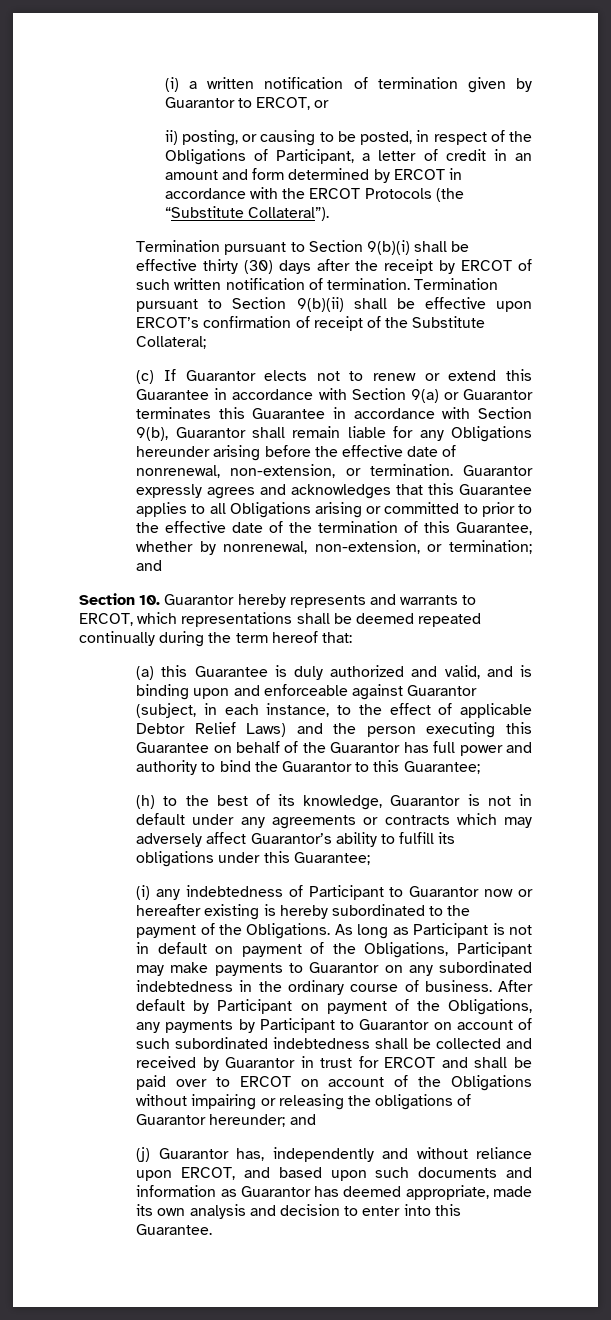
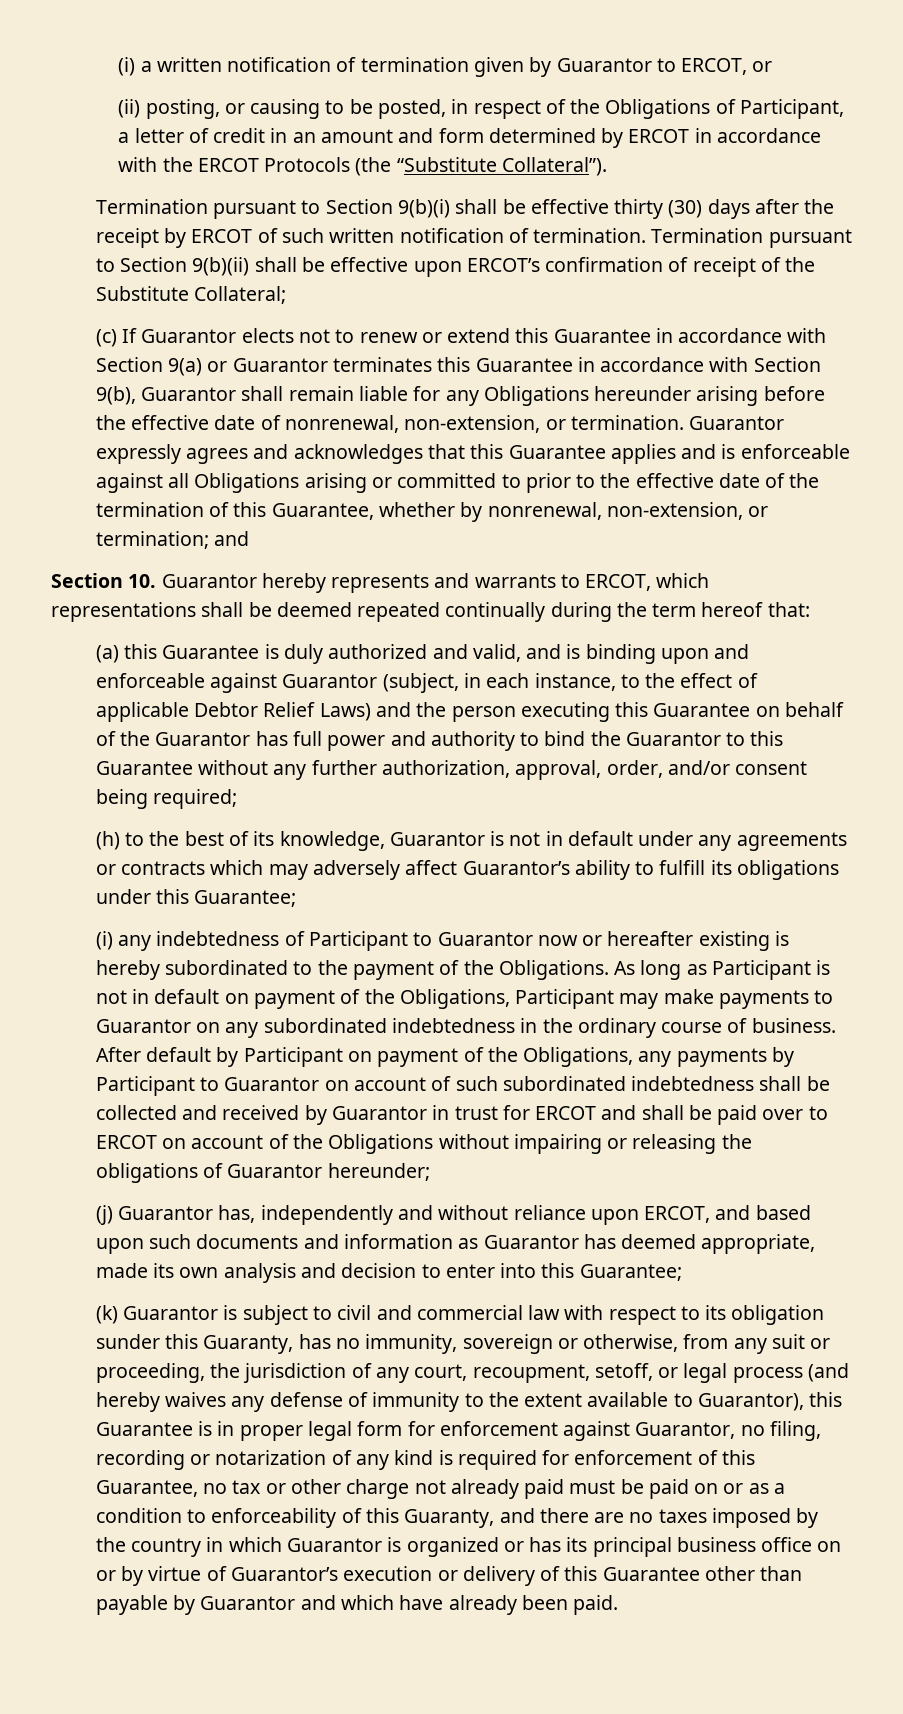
- ii) posting, or causing to be posted, in respect of the Obligations of Participant, a letter of credit in an amount and form determined by ERCOT in accordance with the ERCOT Protocols (the “Substitute Collateral”).
+ (ii) posting, or causing to be posted, in respect of the Obligations of Participant, a letter of credit in an amount and form determined by ERCOT in accordance with the ERCOT Protocols (the “Substitute Collateral”).
- Guarantor expressly agrees and acknowledges that this Guarantee applies to all Obligations arising or committed to prior to the effective date of the termination of this Guarantee, whether by nonrenewal, non-extension, or termination; and
+ Guarantor expressly agrees and acknowledges that this Guarantee applies and is enforceable against all Obligations arising or committed to prior to the effective date of the termination of this Guarantee, whether by nonrenewal, non-extension, or termination; and
- (a) this Guarantee is duly authorized and valid, and is binding upon and enforceable against Guarantor (subject, in each instance, to the effect of applicable Debtor Relief Laws) and the person executing this Guarantee on behalf of the Guarantor has full power and authority to bind the Guarantor to this Guarantee;
+ (a) this Guarantee is duly authorized and valid, and is binding upon and enforceable against Guarantor (subject, in each instance, to the effect of applicable Debtor Relief Laws) and the person executing this Guarantee on behalf of the Guarantor has full power and authority to bind the Guarantor to this Guarantee without any further authorization, approval, order, and/or consent being required;
- After default by Participant on payment of the Obligations, any payments by Participant to Guarantor on account of such subordinated indebtedness shall be collected and received by Guarantor in trust for ERCOT and shall be paid over to ERCOT on account of the Obligations without impairing or releasing the obligations of Guarantor hereunder; and
+ After default by Participant on payment of the Obligations, any payments by Participant to Guarantor on account of such subordinated indebtedness shall be collected and received by Guarantor in trust for ERCOT and shall be paid over to ERCOT on account of the Obligations without impairing or releasing the obligations of Guarantor hereunder;
- (j) Guarantor has, independently and without reliance upon ERCOT, and based upon such documents and information as Guarantor has deemed appropriate, made its own analysis and decision to enter into this Guarantee.
+ (j) Guarantor has, independently and without reliance upon ERCOT, and based upon such documents and information as Guarantor has deemed appropriate, made its own analysis and decision to enter into this Guarantee;
+ (k) Guarantor is subject to civil and commercial law with respect to its obligation sunder this Guaranty, has no immunity, sovereign or otherwise, from any suit or proceeding, the jurisdiction of any court, recoupment, setoff, or legal process (and hereby waives any defense of immunity to the extent available to Guarantor), this Guarantee is in proper legal form for enforcement against Guarantor, no filing, recording or notarization of any kind is required for enforcement of this Guarantee, no tax or other charge not already paid must be paid on or as a condition to enforceability of this Guaranty, and there are no taxes imposed by the country in which Guarantor is organized or has its principal business office on or by virtue of Guarantor’s execution or delivery of this Guarantee other than payable by Guarantor and which have already been paid.

